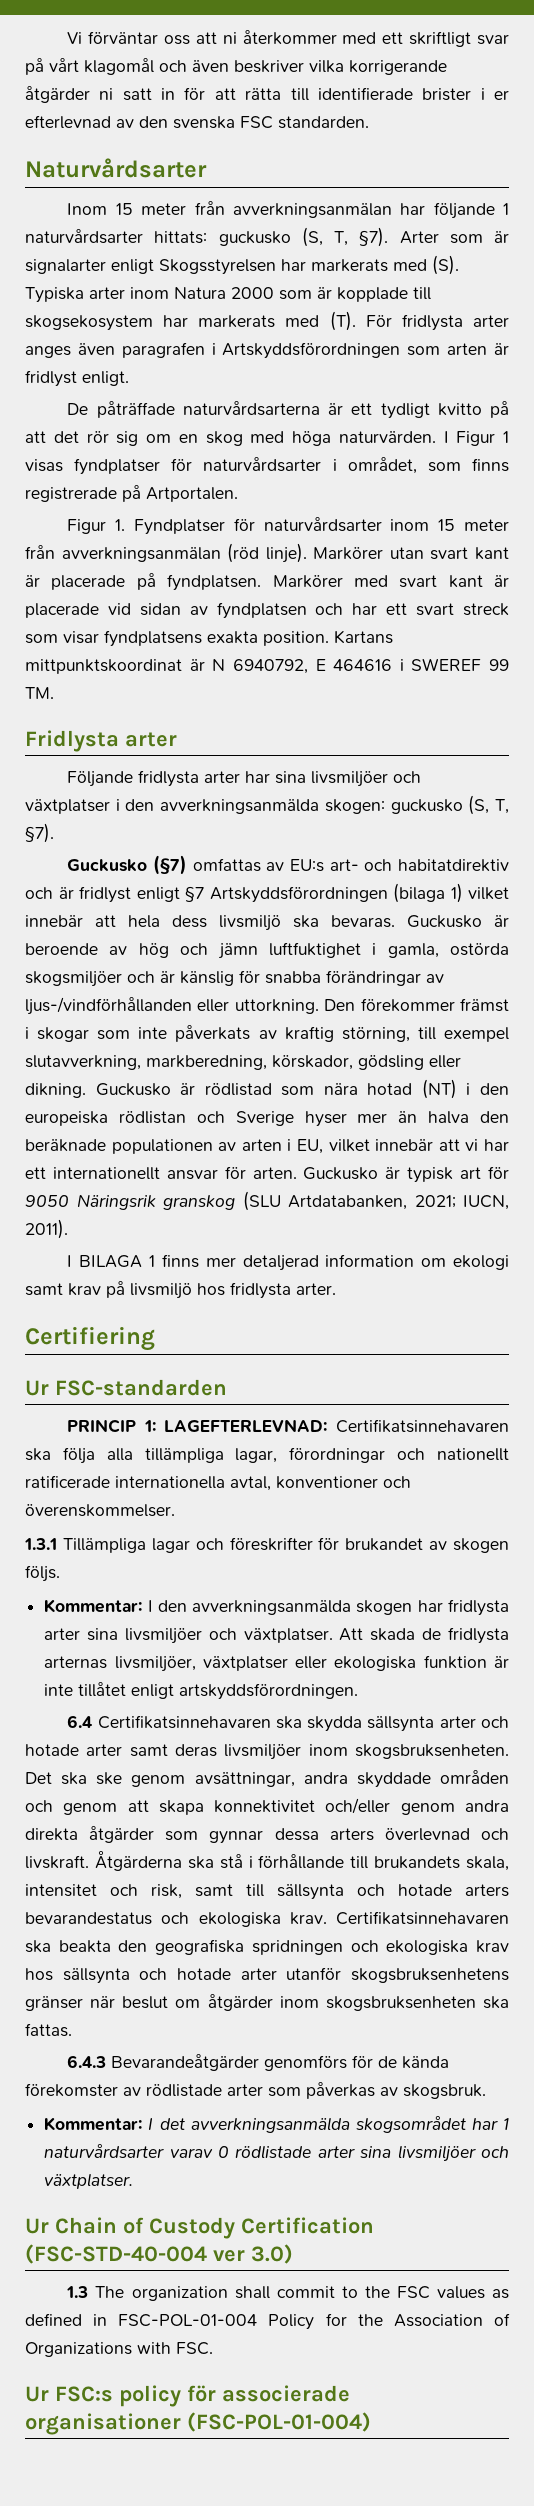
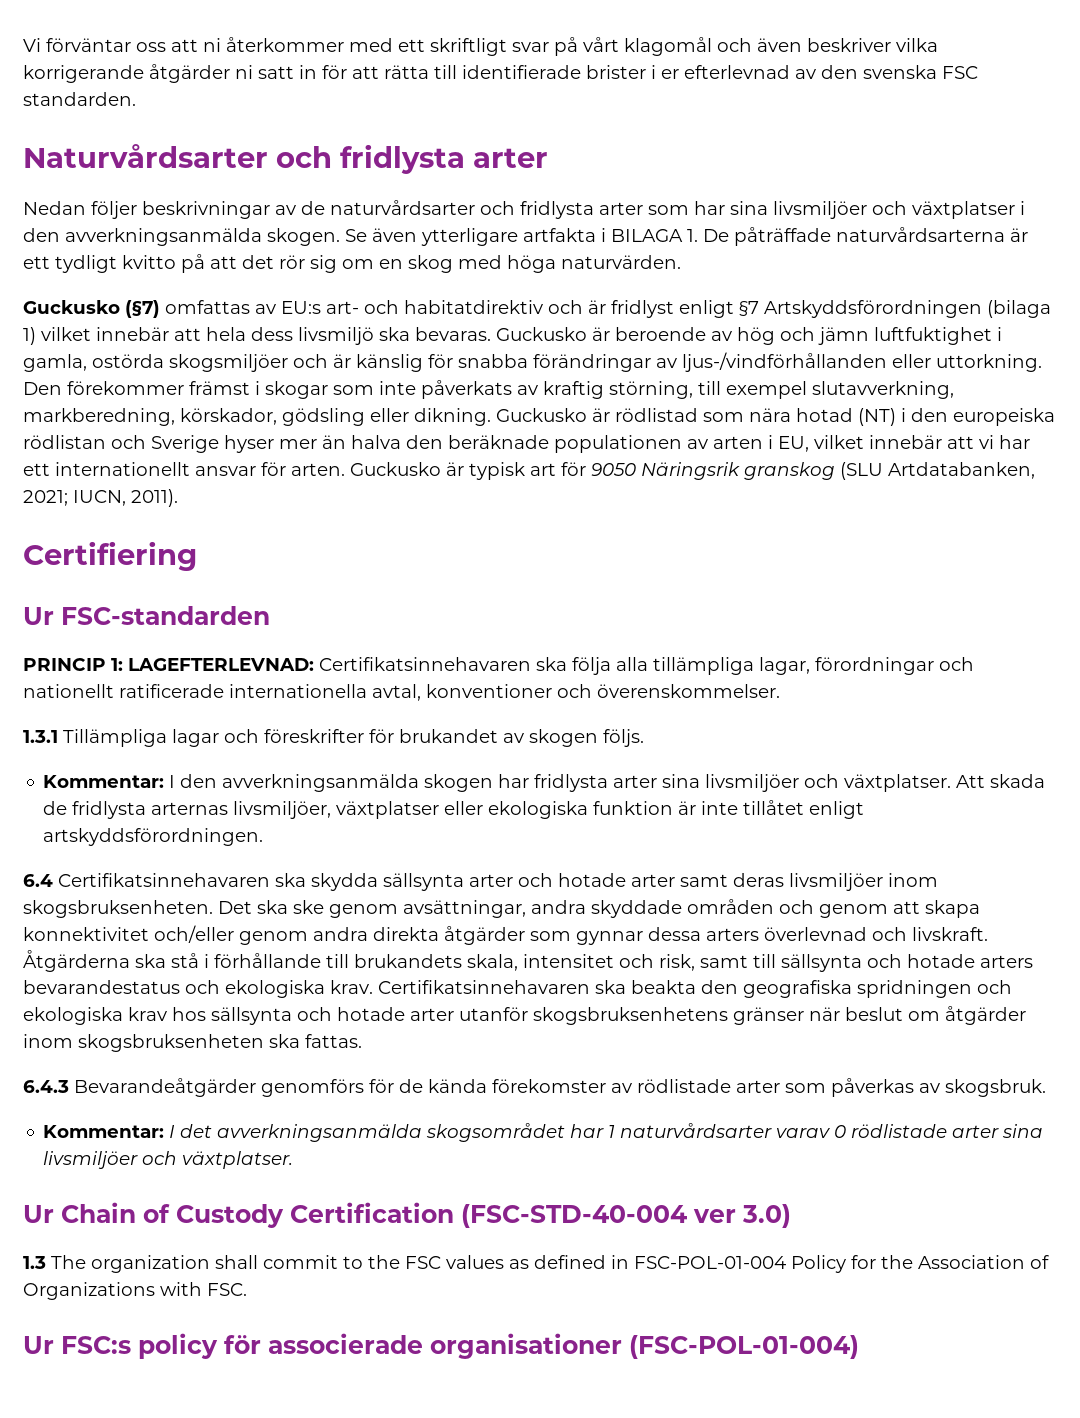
- Naturvårdsarter
- Inom 15 meter från avverkningsanmälan har följande 1 naturvårdsarter hittats: guckusko (S, T, §7). Arter som är signalarter enligt Skogsstyrelsen har markerats med (S). Typiska arter inom Natura 2000 som är kopplade till skogsekosystem har markerats med (T). För fridlysta arter anges även paragrafen i Artskyddsförordningen som arten är fridlyst enligt.
- De påträffade naturvårdsarterna är ett tydligt kvitto på att det rör sig om en skog med höga naturvärden. I Figur 1 visas fyndplatser för naturvårdsarter i området, som finns registrerade på Artportalen.
- Figur 1. Fyndplatser för naturvårdsarter inom 15 meter från avverkningsanmälan (röd linje). Markörer utan svart kant är placerade på fyndplatsen. Markörer med svart kant är placerade vid sidan av fyndplatsen och har ett svart streck som visar fyndplatsens exakta position. Kartans mittpunktskoordinat är N 6940792, E 464616 i SWEREF 99 TM.
- Fridlysta arter
- Följande fridlysta arter har sina livsmiljöer och växtplatser i den avverkningsanmälda skogen: guckusko (S, T, §7).
+ Naturvårdsarter och fridlysta arter
+ Nedan följer beskrivningar av de naturvårdsarter och fridlysta arter som har sina livsmiljöer och växtplatser i den avverkningsanmälda skogen. Se även ytterligare artfakta i BILAGA 1. De påträffade naturvårdsarterna är ett tydligt kvitto på att det rör sig om en skog med höga naturvärden.
- I BILAGA 1 finns mer detaljerad information om ekologi samt krav på livsmiljö hos fridlysta arter.

